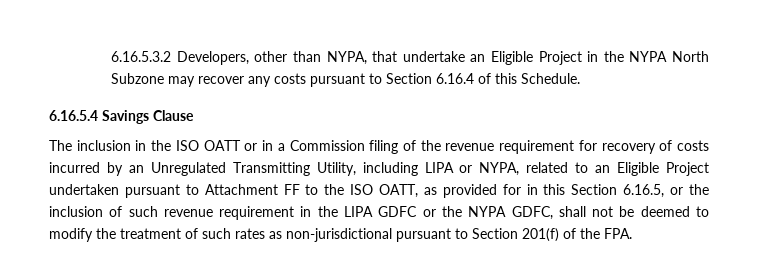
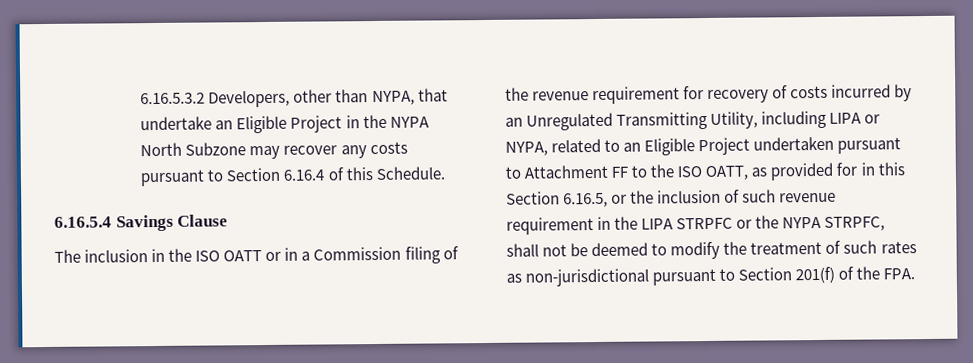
- The inclusion in the ISO OATT or in a Commission filing of the revenue requirement for recovery of costs incurred by an Unregulated Transmitting Utility, including LIPA or NYPA, related to an Eligible Project undertaken pursuant to Attachment FF to the ISO OATT, as provided for in this Section 6.16.5, or the inclusion of such revenue requirement in the LIPA GDFC or the NYPA GDFC, shall not be deemed to modify the treatment of such rates as non-jurisdictional pursuant to Section 201(f) of the FPA.
+ The inclusion in the ISO OATT or in a Commission filing of the revenue requirement for recovery of costs incurred by an Unregulated Transmitting Utility, including LIPA or NYPA, related to an Eligible Project undertaken pursuant to Attachment FF to the ISO OATT, as provided for in this Section 6.16.5, or the inclusion of such revenue requirement in the LIPA STRPFC or the NYPA STRPFC, shall not be deemed to modify the treatment of such rates as non-jurisdictional pursuant to Section 201(f) of the FPA.

